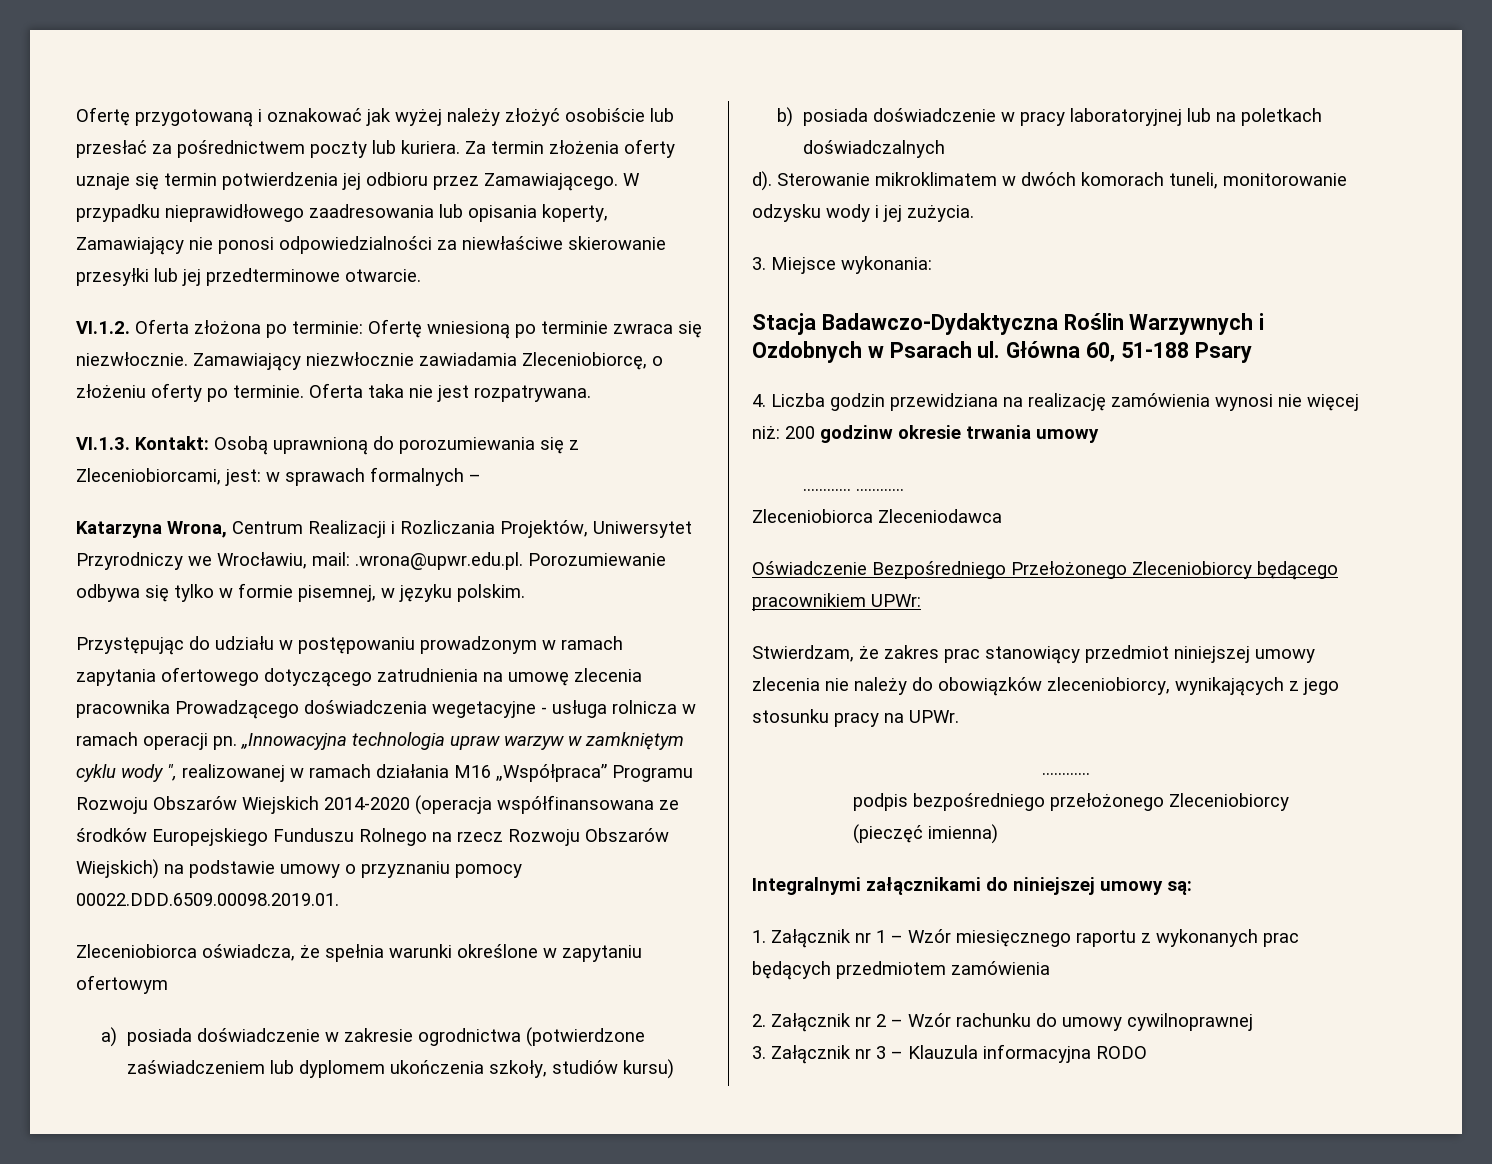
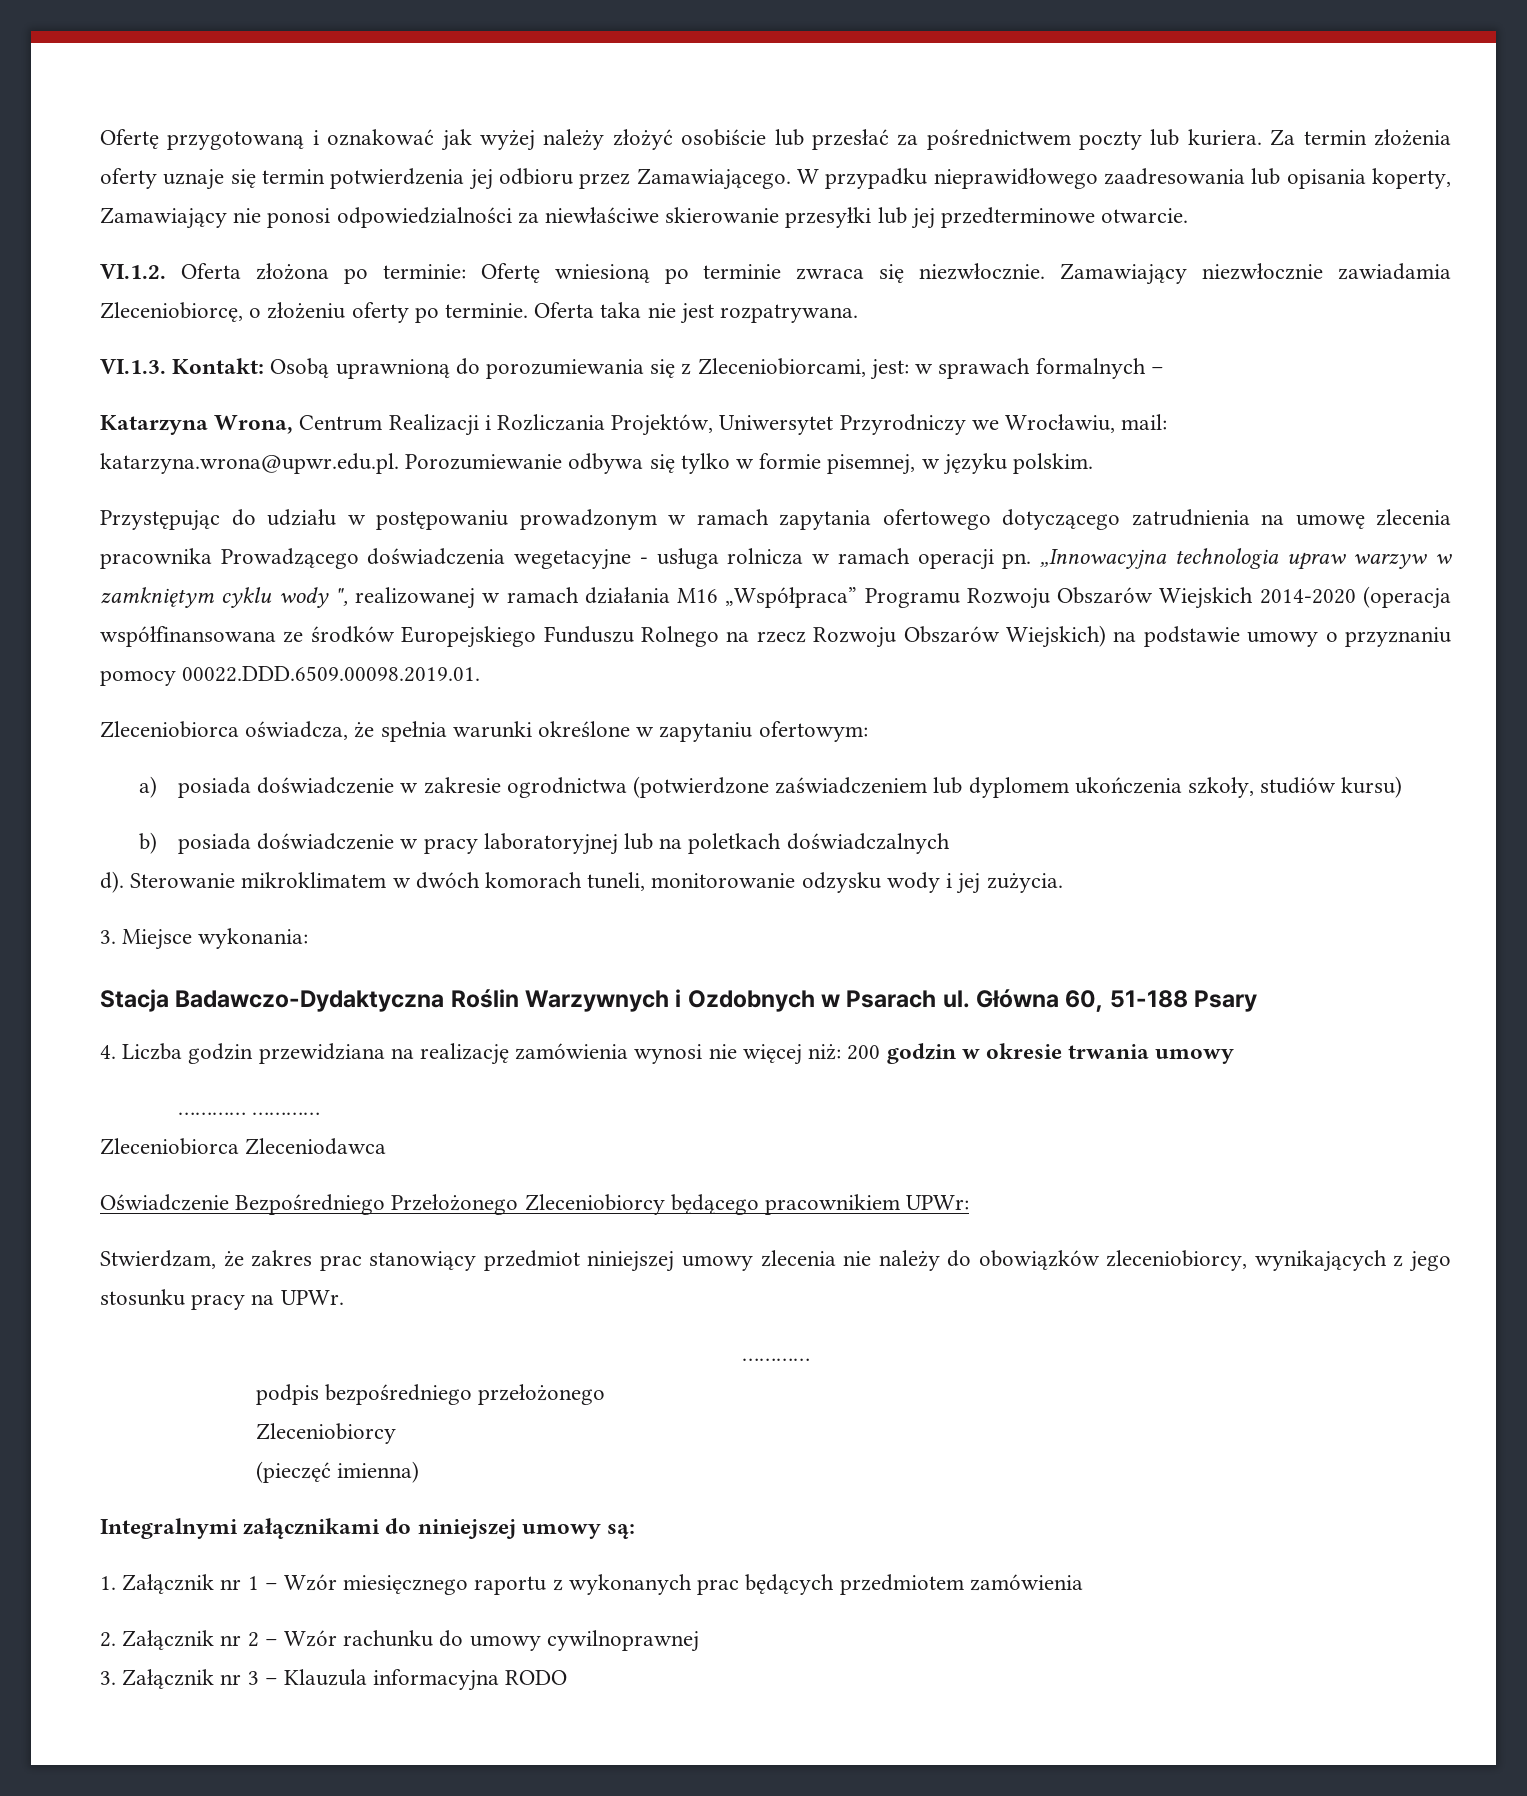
- Katarzyna Wrona, Centrum Realizacji i Rozliczania Projektów, Uniwersytet Przyrodniczy we Wrocławiu, mail: .wrona@upwr.edu.pl. Porozumiewanie odbywa się tylko w formie pisemnej, w języku polskim.
+ Katarzyna Wrona, Centrum Realizacji i Rozliczania Projektów, Uniwersytet Przyrodniczy we Wrocławiu, mail: katarzyna.wrona@upwr.edu.pl. Porozumiewanie odbywa się tylko w formie pisemnej, w języku polskim.
- Zleceniobiorca oświadcza, że spełnia warunki określone w zapytaniu ofertowym
+ Zleceniobiorca oświadcza, że spełnia warunki określone w zapytaniu ofertowym:
- 4. Liczba godzin przewidziana na realizację zamówienia wynosi nie więcej niż: 200 godzinw okresie trwania umowy
+ 4. Liczba godzin przewidziana na realizację zamówienia wynosi nie więcej niż: 200 godzin w okresie trwania umowy
- podpis bezpośredniego przełożonego Zleceniobiorcy
+ podpis bezpośredniego przełożonego
+ Zleceniobiorcy

